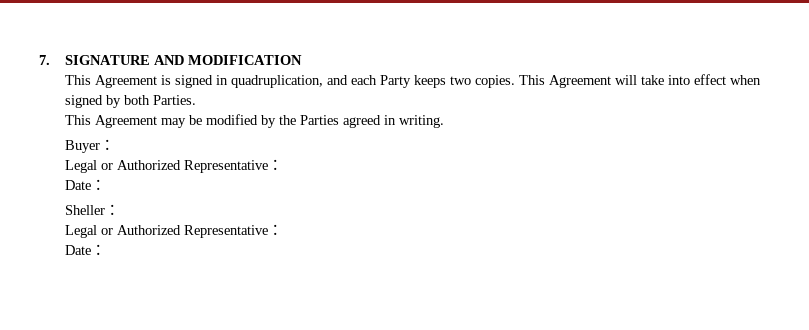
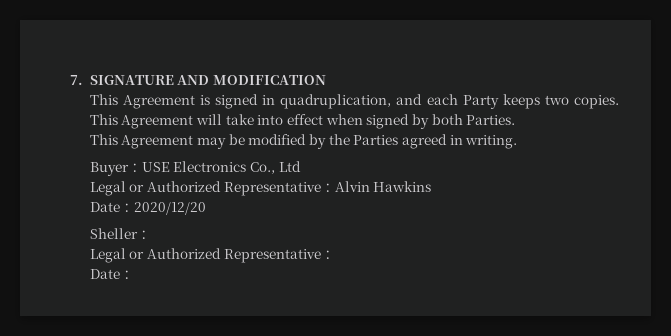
- Buyer：
- Legal or Authorized Representative：
- Date：
+ Buyer：USE Electronics Co., Ltd
+ Legal or Authorized Representative：Alvin Hawkins
+ Date：2020/12/20

